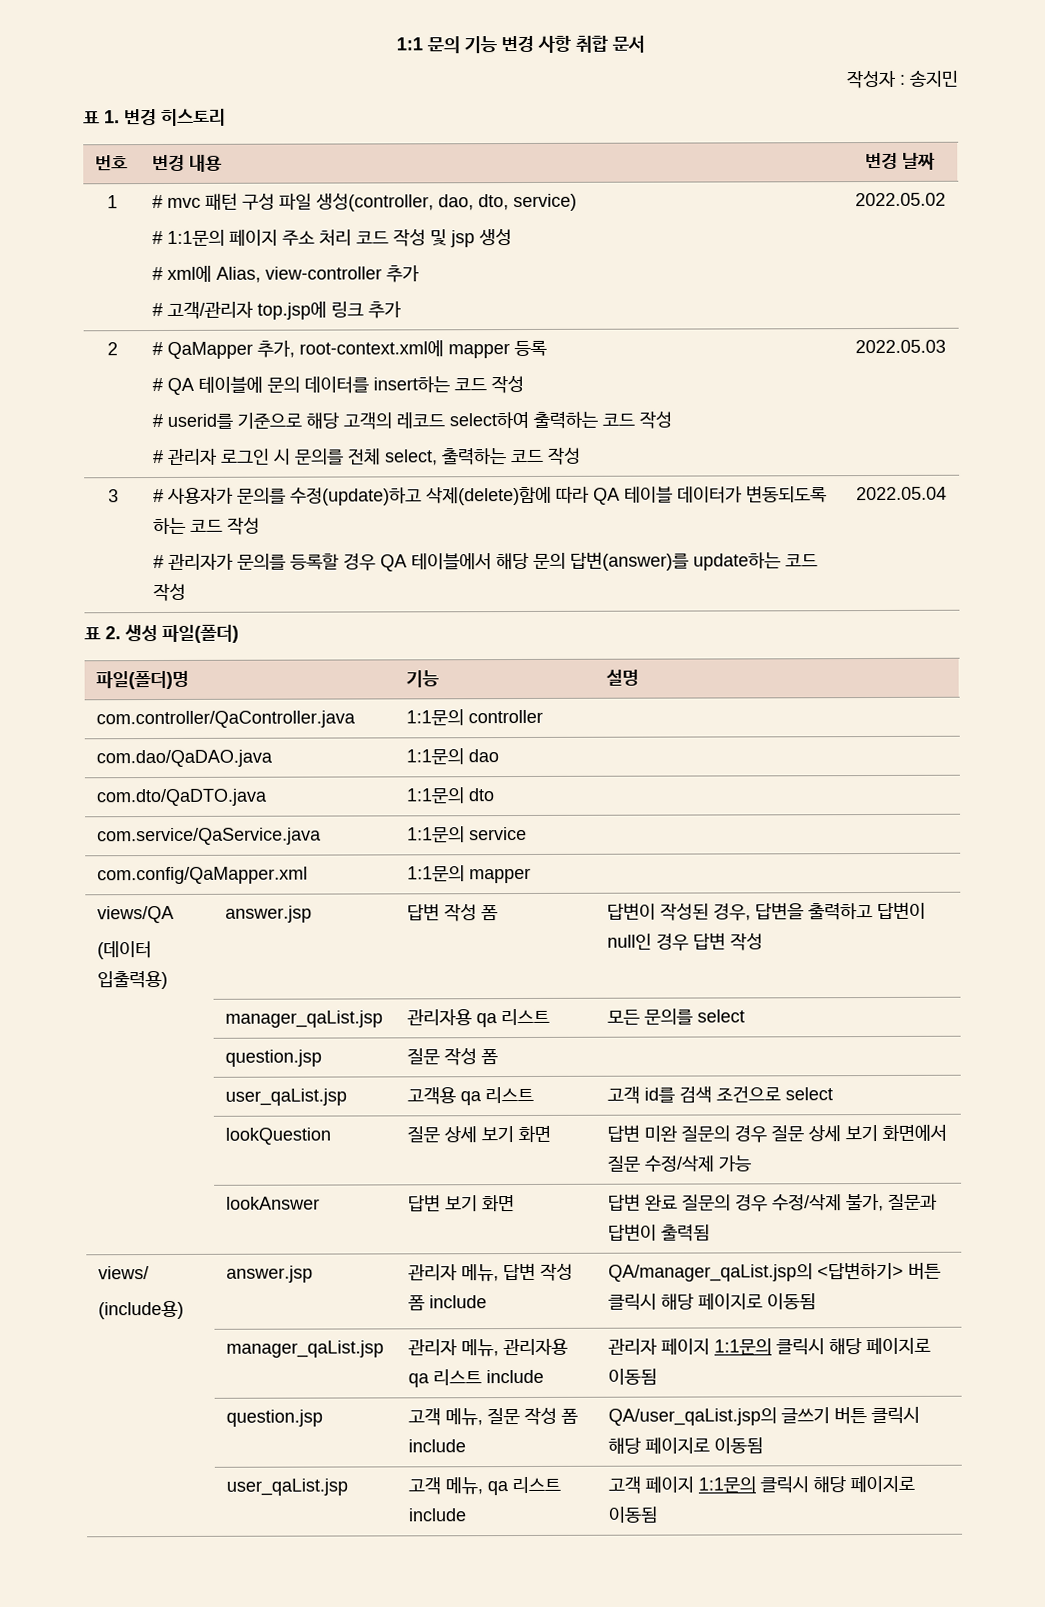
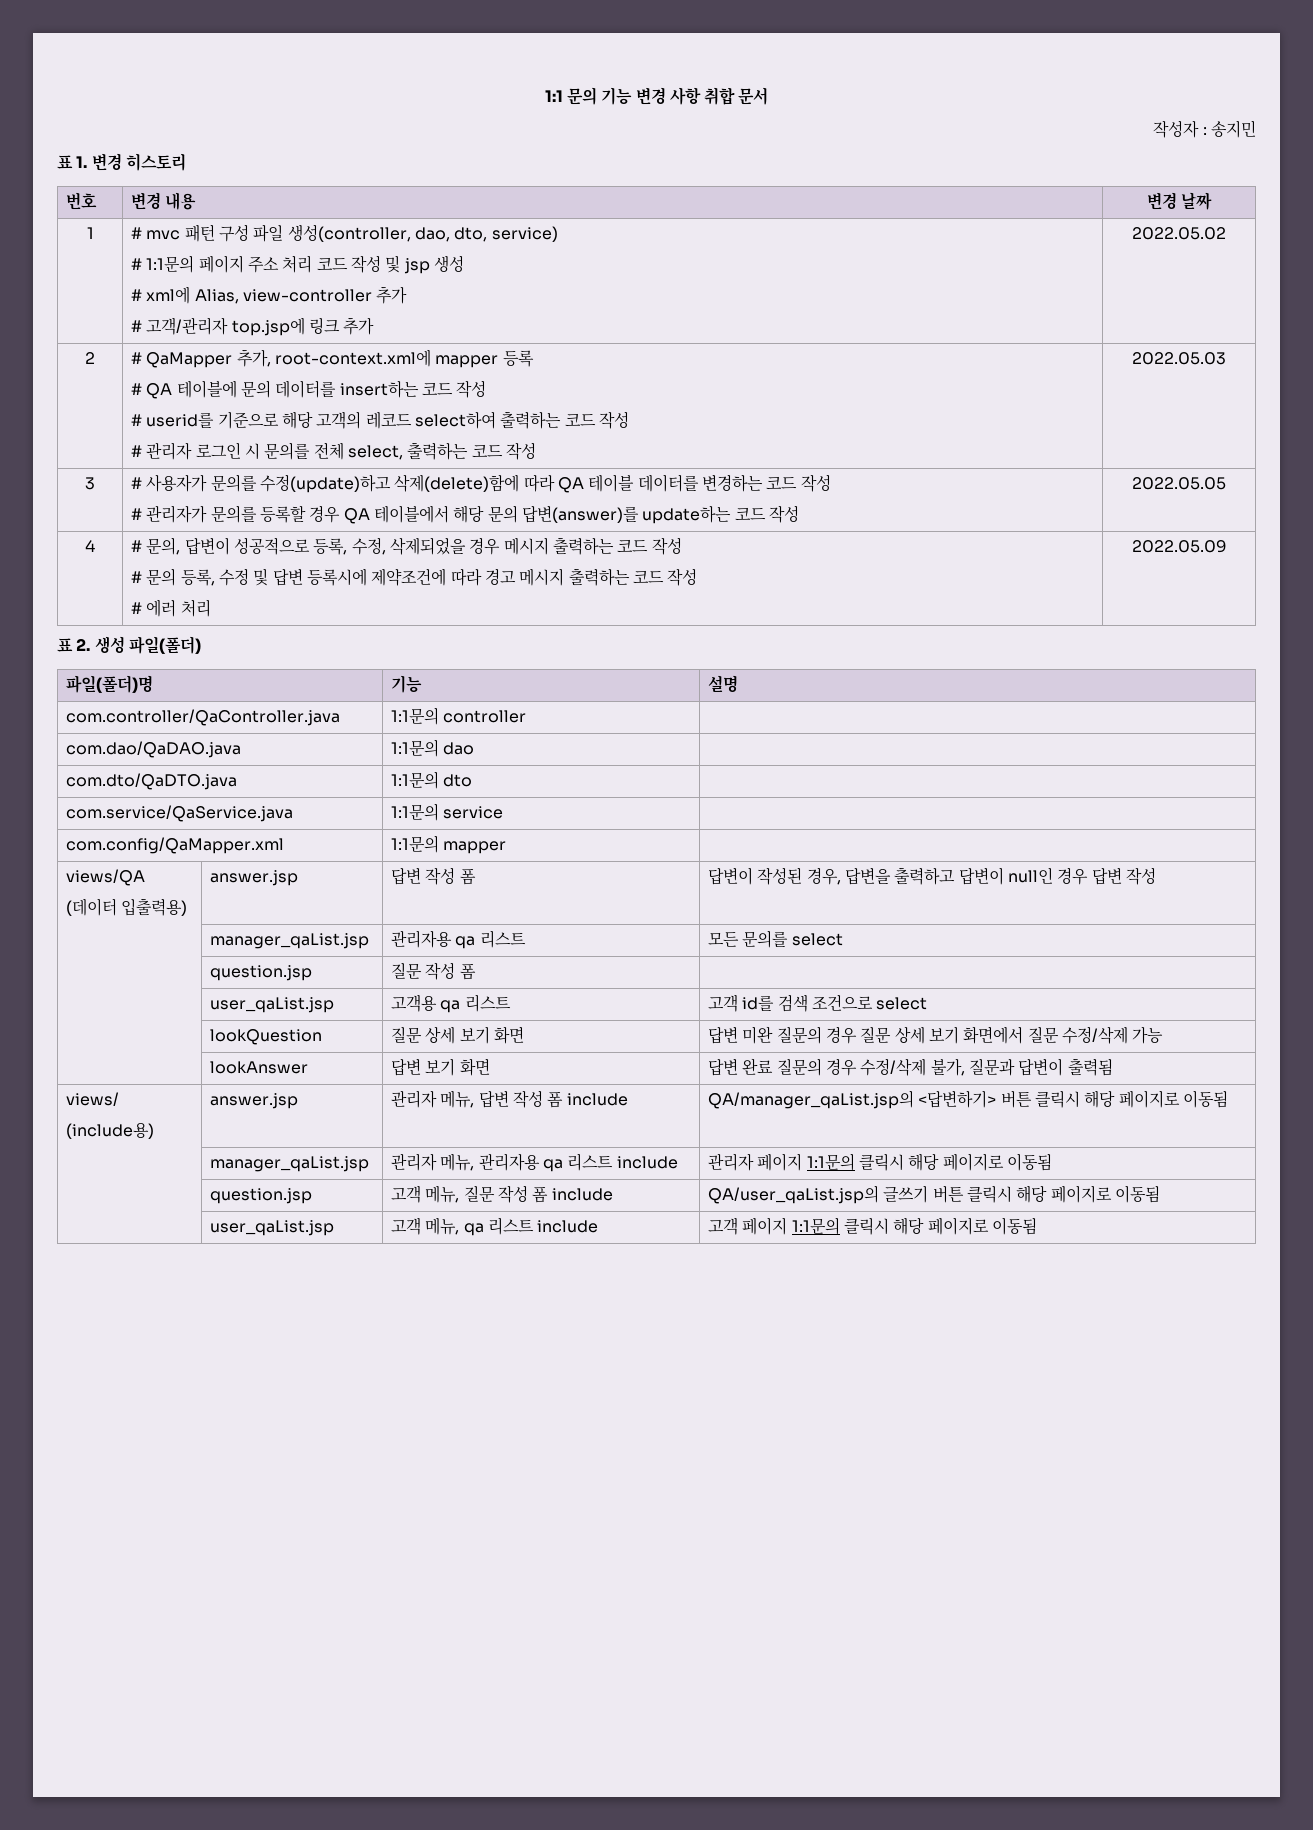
- 3 | # 사용자가 문의를 수정(update)하고 삭제(delete)함에 따라 QA 테이블 데이터가 변동되도록 하는 코드 작성
- # 관리자가 문의를 등록할 경우 QA 테이블에서 해당 문의 답변(answer)를 update하는 코드 작성 | 2022.05.04
+ 3 | # 사용자가 문의를 수정(update)하고 삭제(delete)함에 따라 QA 테이블 데이터를 변경하는 코드 작성
+ # 관리자가 문의를 등록할 경우 QA 테이블에서 해당 문의 답변(answer)를 update하는 코드 작성 | 2022.05.05
+ 4 | # 문의, 답변이 성공적으로 등록, 수정, 삭제되었을 경우 메시지 출력하는 코드 작성
+ # 문의 등록, 수정 및 답변 등록시에 제약조건에 따라 경고 메시지 출력하는 코드 작성
+ # 에러 처리 | 2022.05.09

